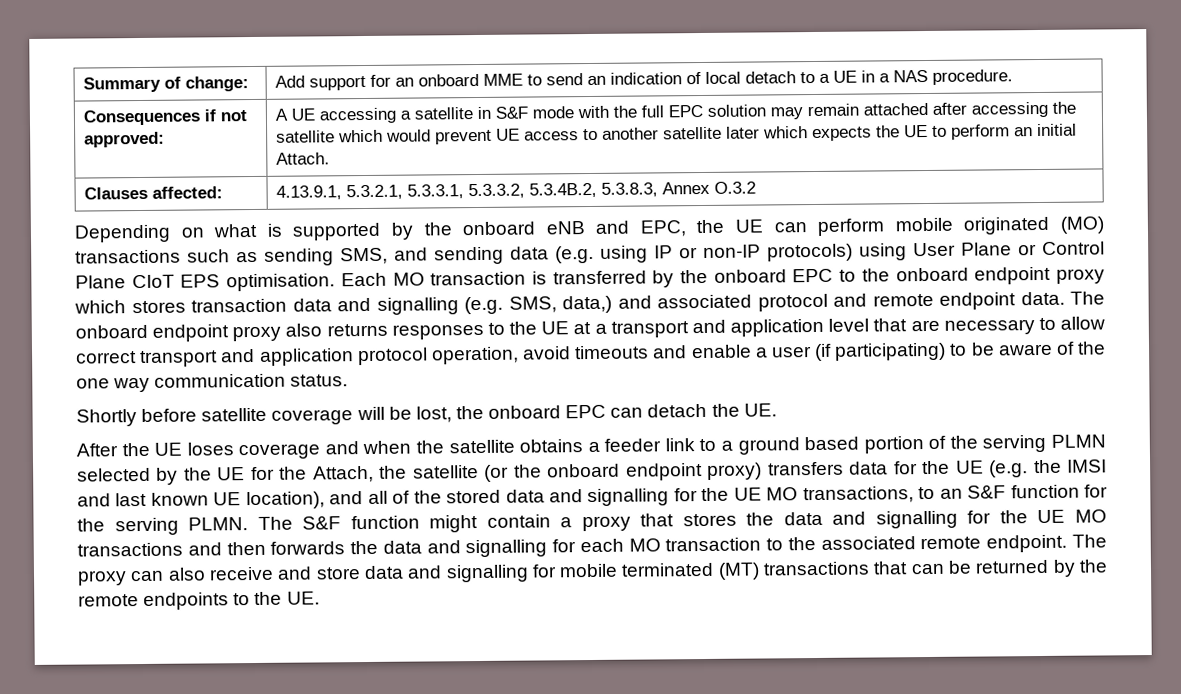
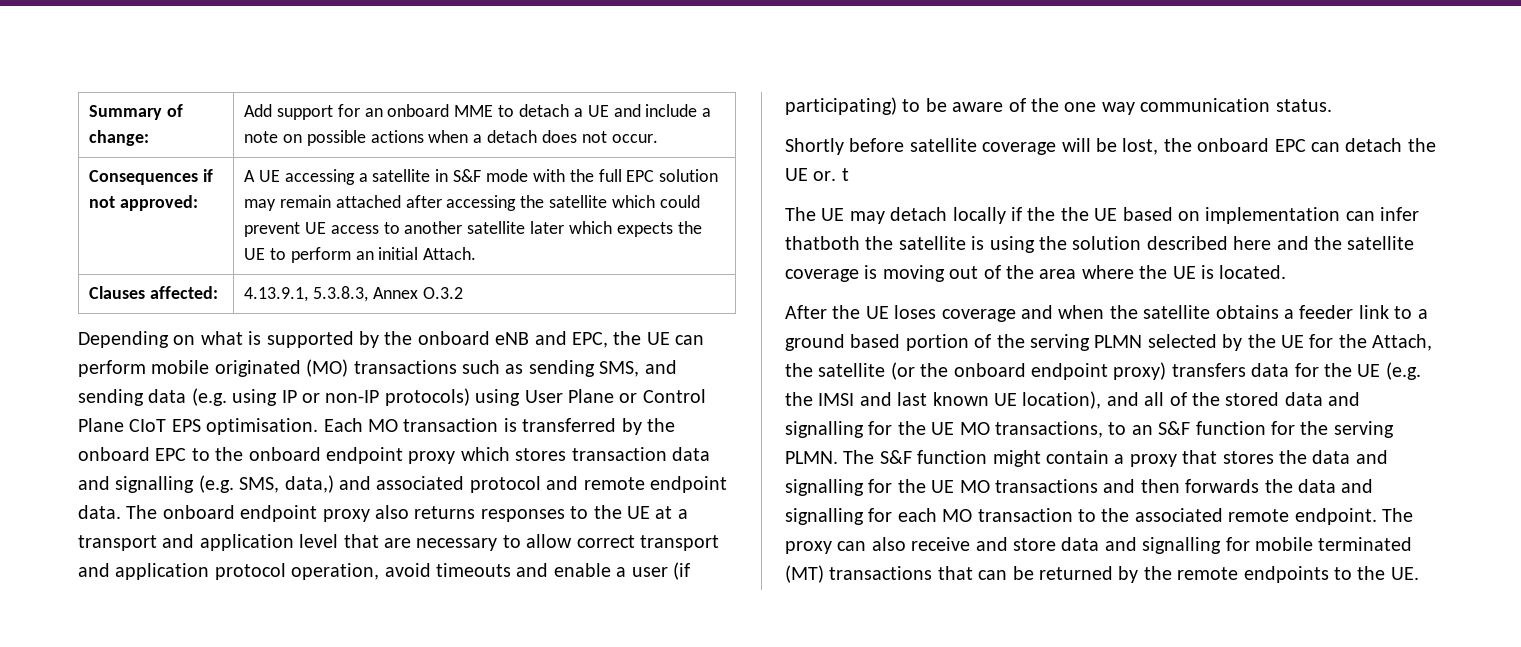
- Summary of change: | Add support for an onboard MME to send an indication of local detach to a UE in a NAS procedure.
+ Summary of change: | Add support for an onboard MME to detach a UE and include a note on possible actions when a detach does not occur.
- A UE accessing a satellite in S&F mode with the full EPC solution may remain attached after accessing the satellite which would prevent UE access to another satellite later which expects the UE to perform an initial Attach.
+ A UE accessing a satellite in S&F mode with the full EPC solution may remain attached after accessing the satellite which could prevent UE access to another satellite later which expects the UE to perform an initial Attach.
- Clauses affected: | 4.13.9.1, 5.3.2.1, 5.3.3.1, 5.3.3.2, 5.3.4B.2, 5.3.8.3, Annex O.3.2
+ Clauses affected: | 4.13.9.1, 5.3.8.3, Annex O.3.2
- Shortly before satellite coverage will be lost, the onboard EPC can detach the UE.
+ Shortly before satellite coverage will be lost, the onboard EPC can detach the UE or. t
+ The UE may detach locally if the the UE based on implementation can infer thatboth the satellite is using the solution described here and the satellite coverage is moving out of the area where the UE is located.

